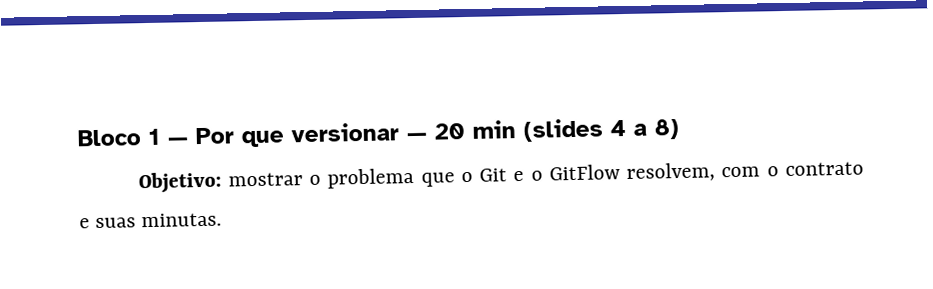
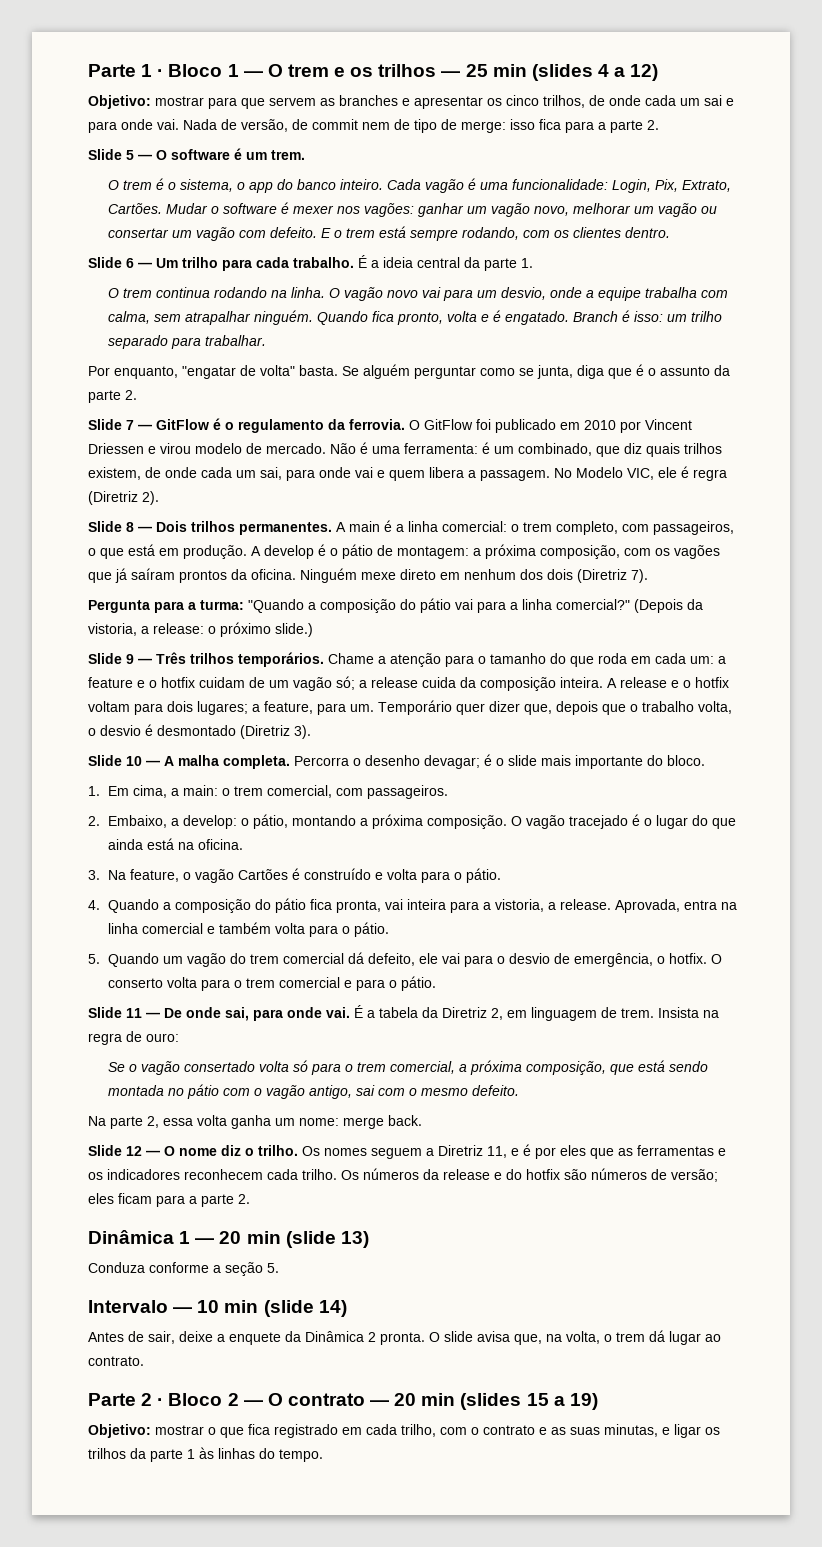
- Bloco 1 — Por que versionar — 20 min (slides 4 a 8)
+ Parte 1 · Bloco 1 — O trem e os trilhos — 25 min (slides 4 a 12)
+ Objetivo: mostrar para que servem as branches e apresentar os cinco trilhos, de onde cada um sai e para onde vai. Nada de versão, de commit nem de tipo de merge: isso fica para a parte 2.
+ Slide 5 — O software é um trem.
+ O trem é o sistema, o app do banco inteiro. Cada vagão é uma funcionalidade: Login, Pix, Extrato, Cartões. Mudar o software é mexer nos vagões: ganhar um vagão novo, melhorar um vagão ou consertar um vagão com defeito. E o trem está sempre rodando, com os clientes dentro.
+ Slide 6 — Um trilho para cada trabalho. É a ideia central da parte 1.
+ O trem continua rodando na linha. O vagão novo vai para um desvio, onde a equipe trabalha com calma, sem atrapalhar ninguém. Quando fica pronto, volta e é engatado. Branch é isso: um trilho separado para trabalhar.
+ Por enquanto, "engatar de volta" basta. Se alguém perguntar como se junta, diga que é o assunto da parte 2.
+ Slide 7 — GitFlow é o regulamento da ferrovia. O GitFlow foi publicado em 2010 por Vincent Driessen e virou modelo de mercado. Não é uma ferramenta: é um combinado, que diz quais trilhos existem, de onde cada um sai, para onde vai e quem libera a passagem. No Modelo VIC, ele é regra (Diretriz 2).
+ Slide 8 — Dois trilhos permanentes. A main é a linha comercial: o trem completo, com passageiros, o que está em produção. A develop é o pátio de montagem: a próxima composição, com os vagões que já saíram prontos da oficina. Ninguém mexe direto em nenhum dos dois (Diretriz 7).
+ Pergunta para a turma: "Quando a composição do pátio vai para a linha comercial?" (Depois da vistoria, a release: o próximo slide.)
+ Slide 9 — Três trilhos temporários. Chame a atenção para o tamanho do que roda em cada um: a feature e o hotfix cuidam de um vagão só; a release cuida da composição inteira. A release e o hotfix voltam para dois lugares; a feature, para um. Temporário quer dizer que, depois que o trabalho volta, o desvio é desmontado (Diretriz 3).
+ Slide 10 — A malha completa. Percorra o desenho devagar; é o slide mais importante do bloco.
+ 1. Em cima, a main: o trem comercial, com passageiros.
+ 2. Embaixo, a develop: o pátio, montando a próxima composição. O vagão tracejado é o lugar do que ainda está na oficina.
+ 3. Na feature, o vagão Cartões é construído e volta para o pátio.
+ 4. Quando a composição do pátio fica pronta, vai inteira para a vistoria, a release. Aprovada, entra na linha comercial e também volta para o pátio.
+ 5. Quando um vagão do trem comercial dá defeito, ele vai para o desvio de emergência, o hotfix. O conserto volta para o trem comercial e para o pátio.
+ Slide 11 — De onde sai, para onde vai. É a tabela da Diretriz 2, em linguagem de trem. Insista na regra de ouro:
+ Se o vagão consertado volta só para o trem comercial, a próxima composição, que está sendo montada no pátio com o vagão antigo, sai com o mesmo defeito.
+ Na parte 2, essa volta ganha um nome: merge back.
+ Slide 12 — O nome diz o trilho. Os nomes seguem a Diretriz 11, e é por eles que as ferramentas e os indicadores reconhecem cada trilho. Os números da release e do hotfix são números de versão; eles ficam para a parte 2.
+ Dinâmica 1 — 20 min (slide 13)
+ Conduza conforme a seção 5.
+ Intervalo — 10 min (slide 14)
+ Antes de sair, deixe a enquete da Dinâmica 2 pronta. O slide avisa que, na volta, o trem dá lugar ao contrato.
+ Parte 2 · Bloco 2 — O contrato — 20 min (slides 15 a 19)
- Objetivo: mostrar o problema que o Git e o GitFlow resolvem, com o contrato e suas minutas.
+ Objetivo: mostrar o que fica registrado em cada trilho, com o contrato e as suas minutas, e ligar os trilhos da parte 1 às linhas do tempo.

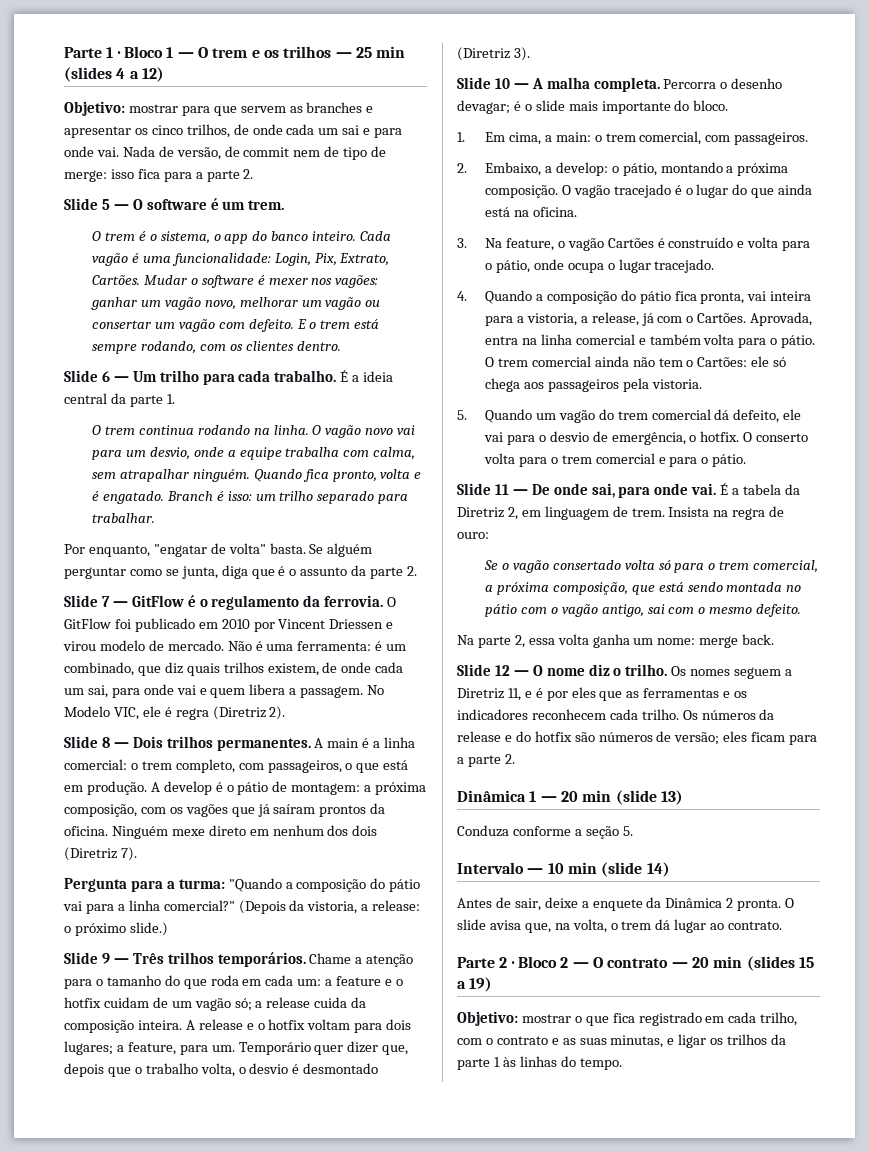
- 3. Na feature, o vagão Cartões é construído e volta para o pátio.
+ 3. Na feature, o vagão Cartões é construído e volta para o pátio, onde ocupa o lugar tracejado.
- 4. Quando a composição do pátio fica pronta, vai inteira para a vistoria, a release.
+ 4. Quando a composição do pátio fica pronta, vai inteira para a vistoria, a release, já com o Cartões.
+ O trem comercial ainda não tem o Cartões: ele só chega aos passageiros pela vistoria.

